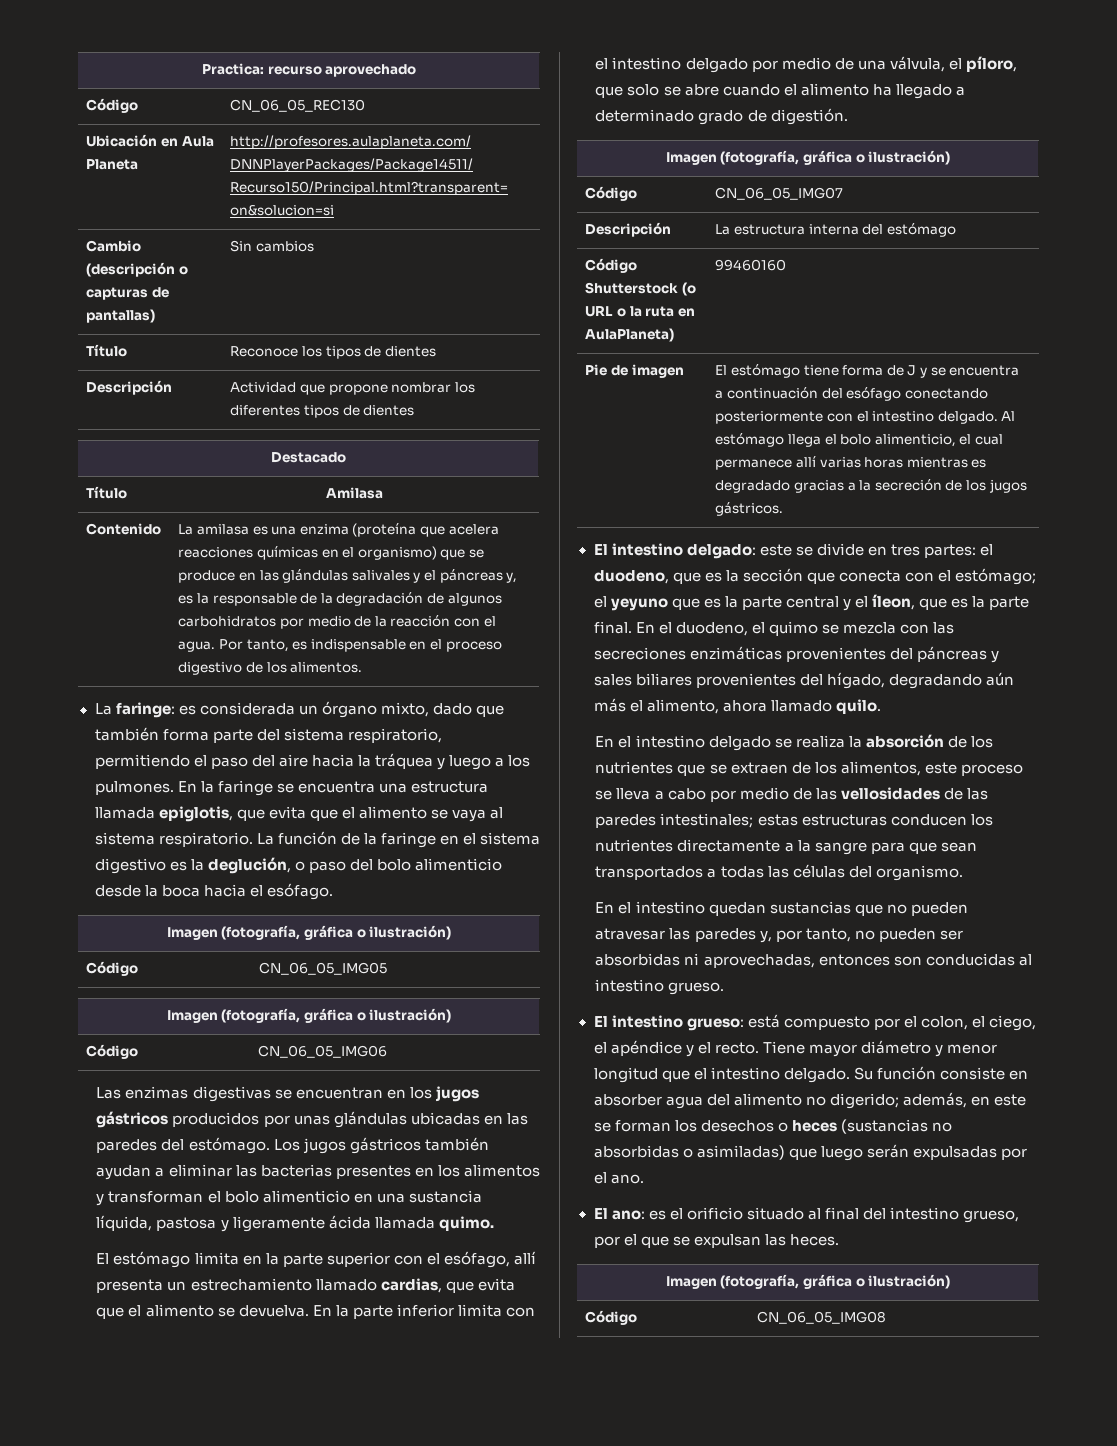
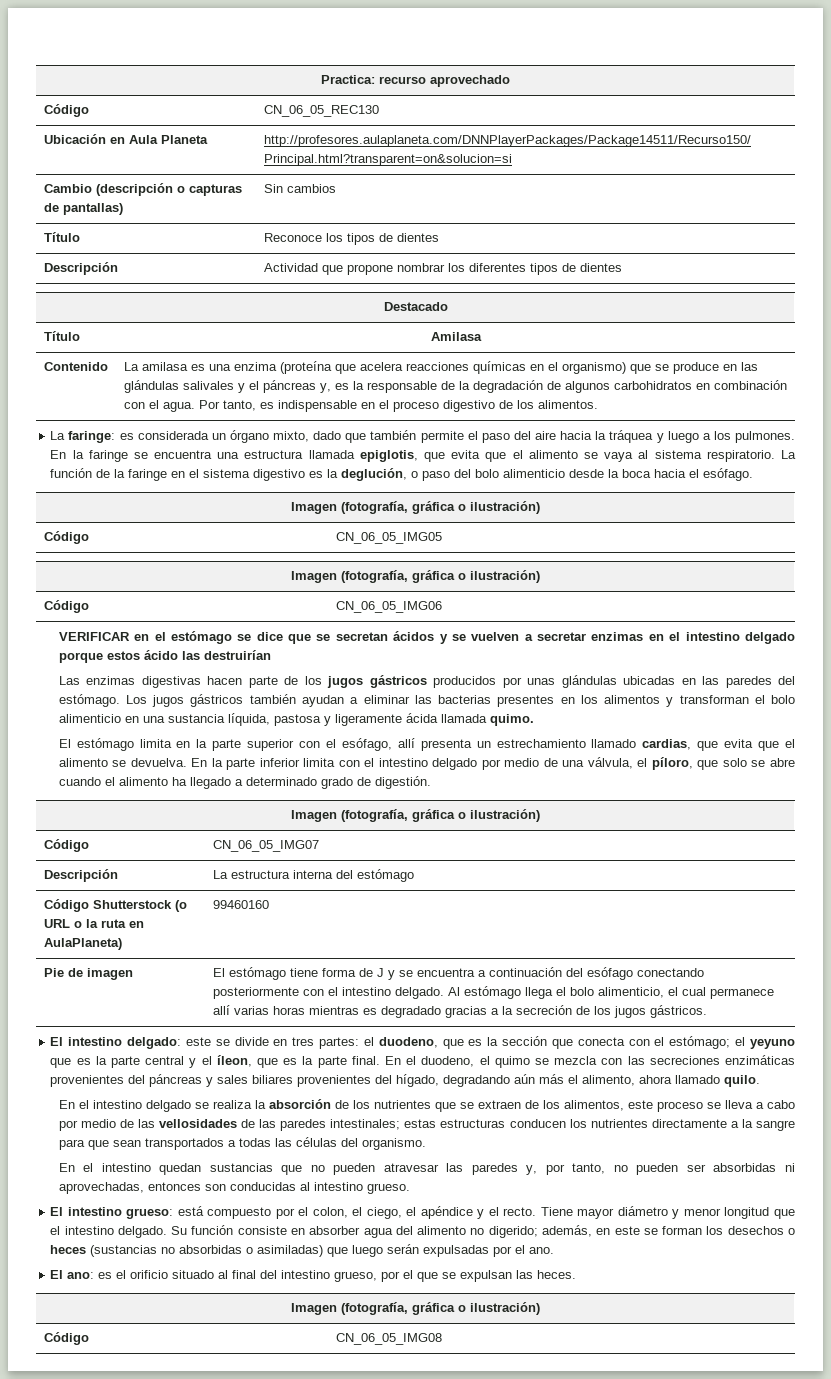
- La amilasa es una enzima (proteína que acelera reacciones químicas en el organismo) que se produce en las glándulas salivales y el páncreas y, es la responsable de la degradación de algunos carbohidratos por medio de la reacción con el agua.
+ La amilasa es una enzima (proteína que acelera reacciones químicas en el organismo) que se produce en las glándulas salivales y el páncreas y, es la responsable de la degradación de algunos carbohidratos en combinación con el agua.
- La faringe: es considerada un órgano mixto, dado que también forma parte del sistema respiratorio, permitiendo el paso del aire hacia la tráquea y luego a los pulmones.
+ La faringe: es considerada un órgano mixto, dado que también permite el paso del aire hacia la tráquea y luego a los pulmones.
+ VERIFICAR en el estómago se dice que se secretan ácidos y se vuelven a secretar enzimas en el intestino delgado porque estos ácido las destruirían
- Las enzimas digestivas se encuentran en los jugos gástricos producidos por unas glándulas ubicadas en las paredes del estómago.
+ Las enzimas digestivas hacen parte de los jugos gástricos producidos por unas glándulas ubicadas en las paredes del estómago.

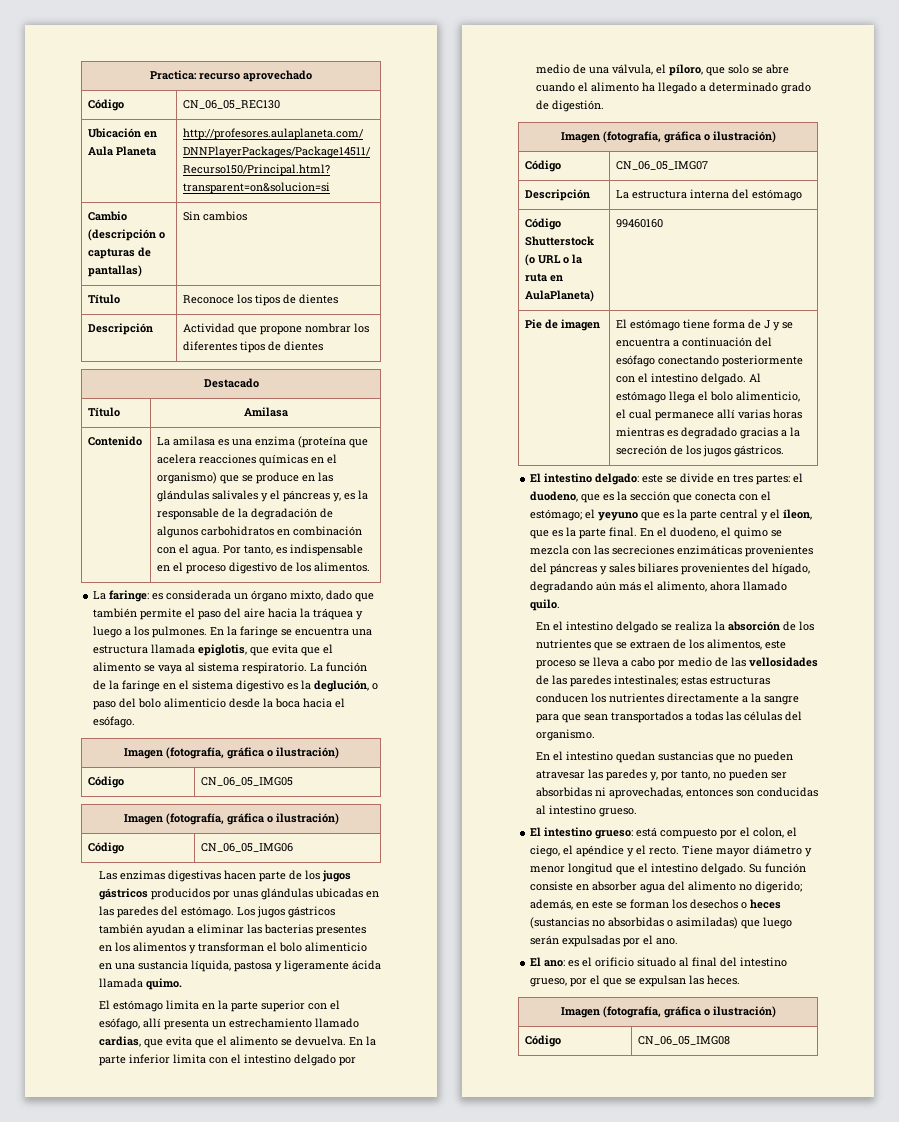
- VERIFICAR en el estómago se dice que se secretan ácidos y se vuelven a secretar enzimas en el intestino delgado porque estos ácido las destruirían

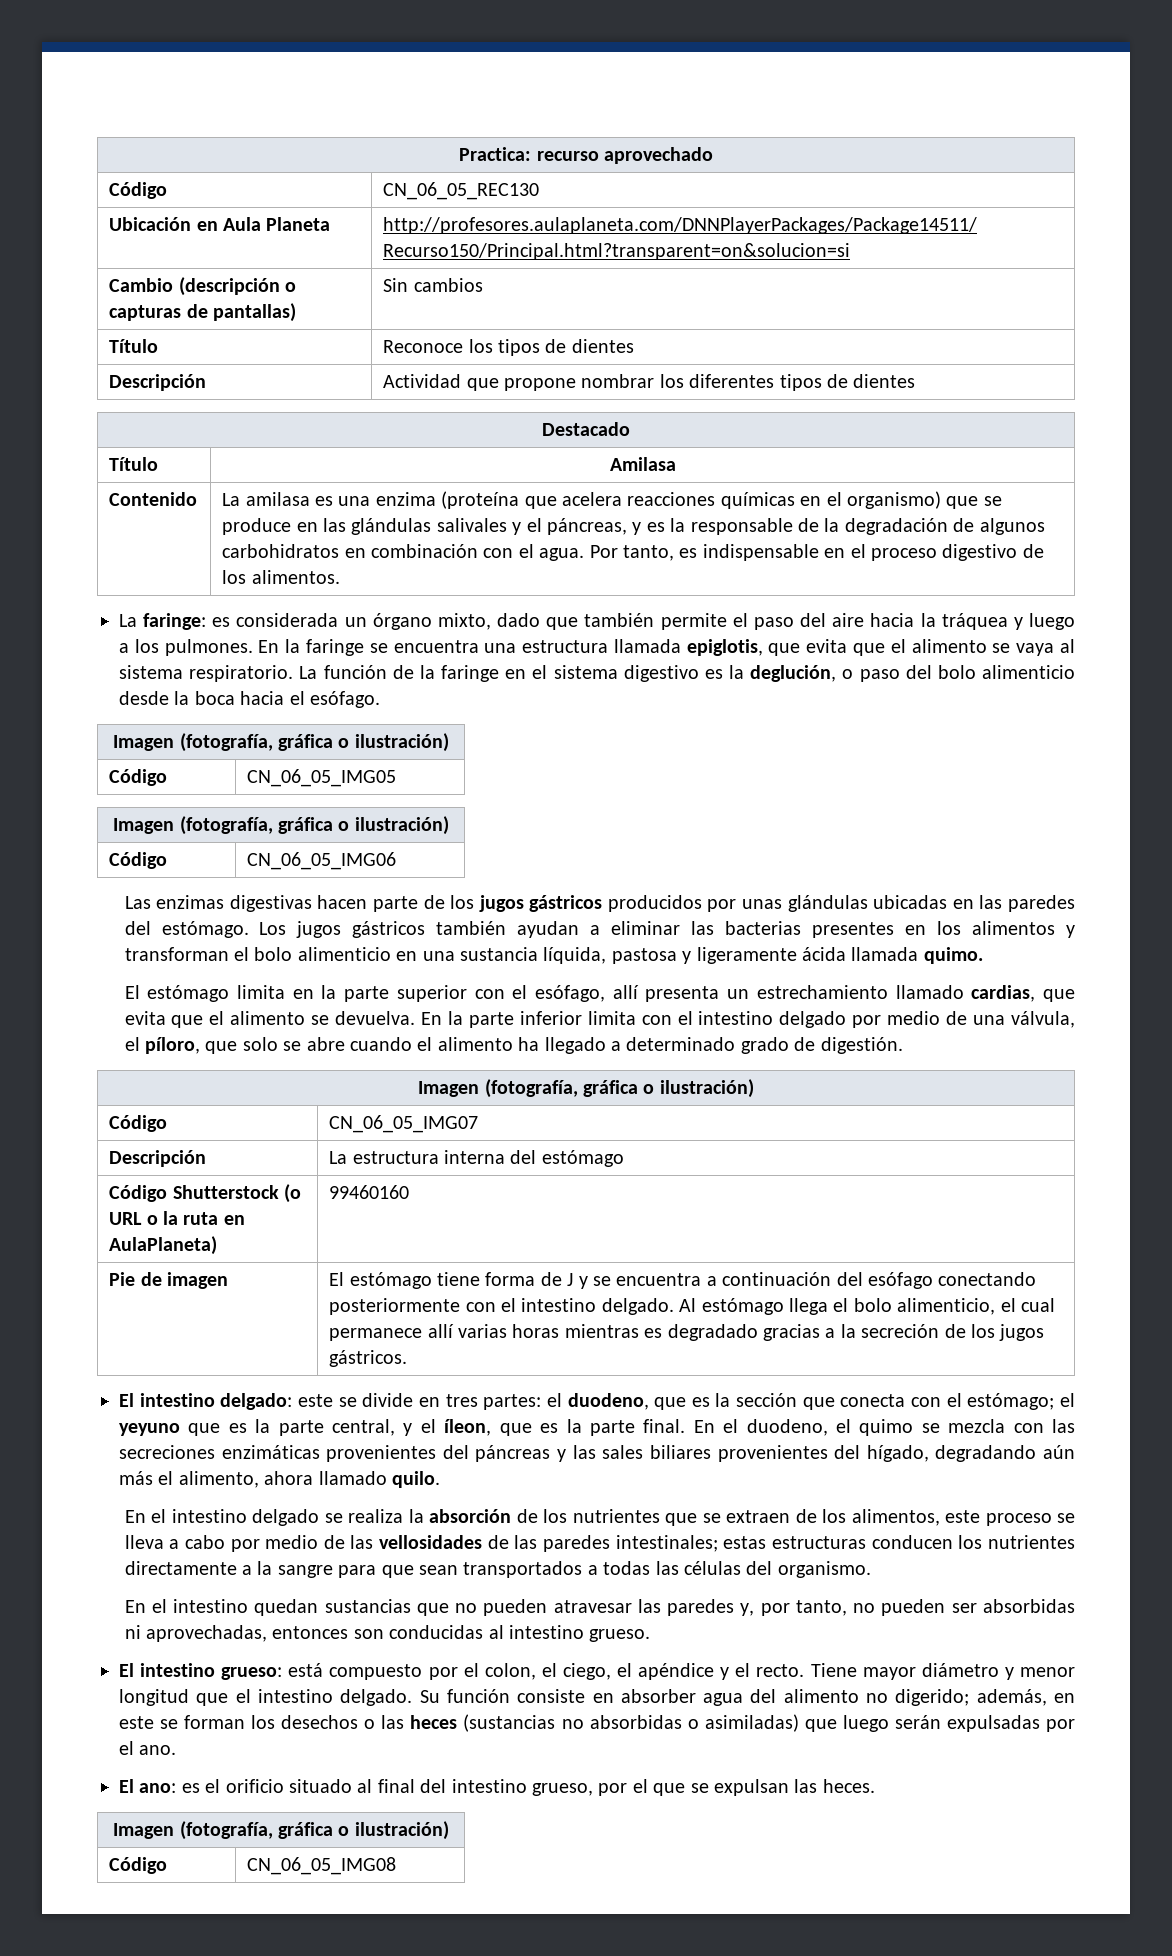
- La amilasa es una enzima (proteína que acelera reacciones químicas en el organismo) que se produce en las glándulas salivales y el páncreas y, es la responsable de la degradación de algunos carbohidratos en combinación con el agua.
+ La amilasa es una enzima (proteína que acelera reacciones químicas en el organismo) que se produce en las glándulas salivales y el páncreas, y es la responsable de la degradación de algunos carbohidratos en combinación con el agua.
- El intestino delgado: este se divide en tres partes: el duodeno, que es la sección que conecta con el estómago; el yeyuno que es la parte central y el íleon, que es la parte final.
+ El intestino delgado: este se divide en tres partes: el duodeno, que es la sección que conecta con el estómago; el yeyuno que es la parte central, y el íleon, que es la parte final.
- En el duodeno, el quimo se mezcla con las secreciones enzimáticas provenientes del páncreas y sales biliares provenientes del hígado, degradando aún más el alimento, ahora llamado quilo.
+ En el duodeno, el quimo se mezcla con las secreciones enzimáticas provenientes del páncreas y las sales biliares provenientes del hígado, degradando aún más el alimento, ahora llamado quilo.
- Su función consiste en absorber agua del alimento no digerido; además, en este se forman los desechos o heces (sustancias no absorbidas o asimiladas) que luego serán expulsadas por el ano.
+ Su función consiste en absorber agua del alimento no digerido; además, en este se forman los desechos o las heces (sustancias no absorbidas o asimiladas) que luego serán expulsadas por el ano.

